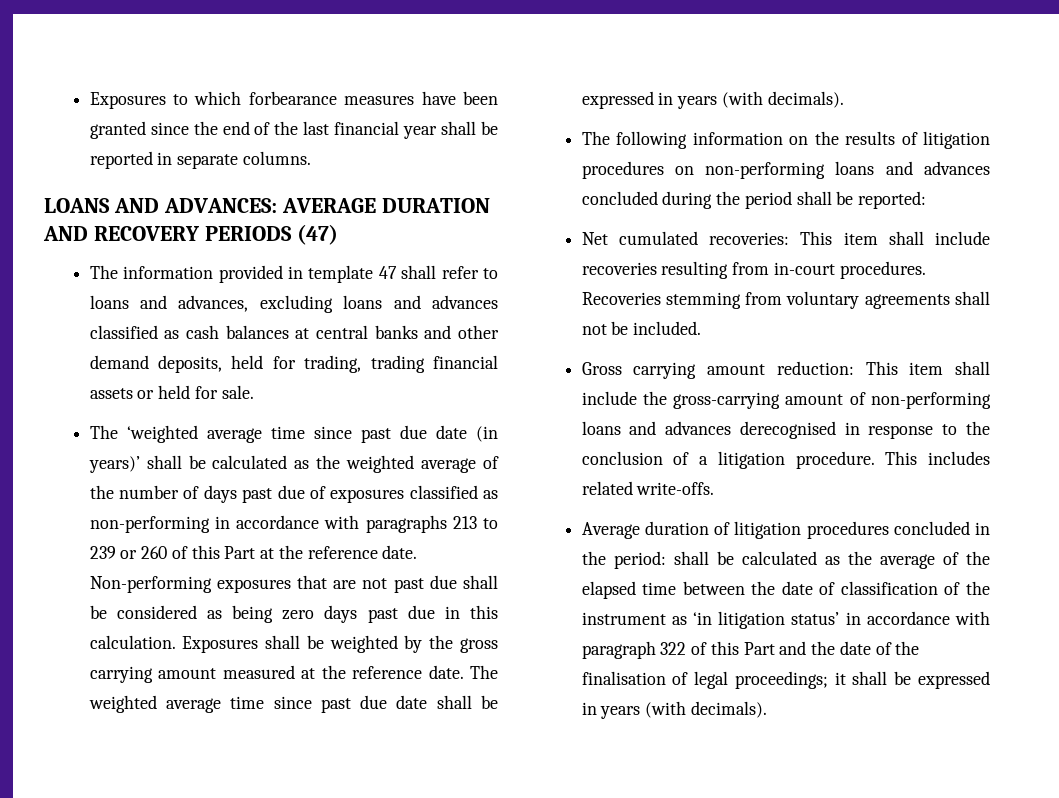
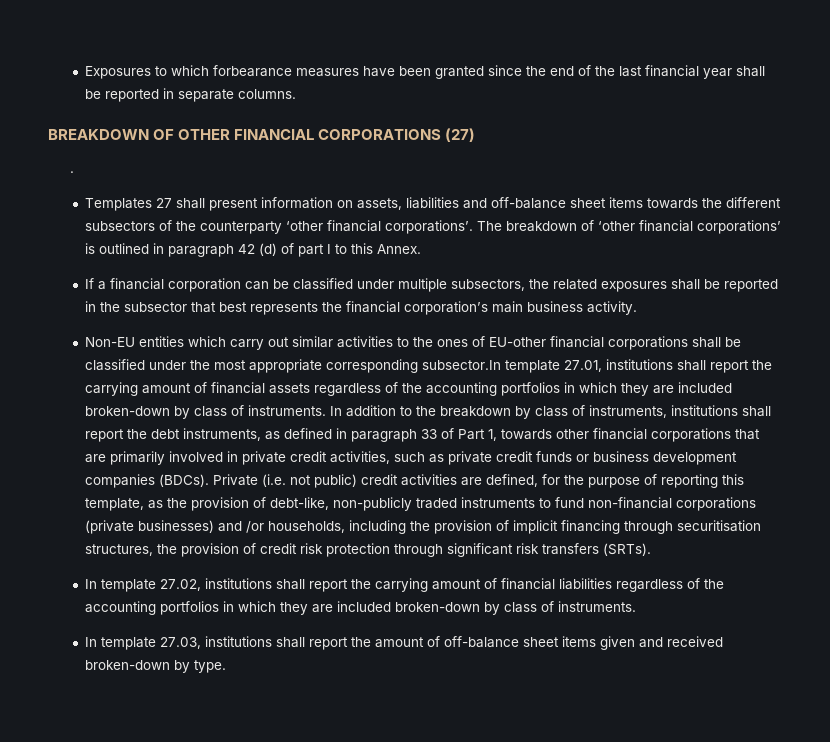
- LOANS AND ADVANCES: AVERAGE DURATION AND RECOVERY PERIODS (47)
- The information provided in template 47 shall refer to loans and advances, excluding loans and advances classified as cash balances at central banks and other demand deposits, held for trading, trading financial assets or held for sale.
- The ‘weighted average time since past due date (in years)’ shall be calculated as the weighted average of the number of days past due of exposures classified as non-performing in accordance with paragraphs 213 to 239 or 260 of this Part at the reference date. Non-performing exposures that are not past due shall be considered as being zero days past due in this calculation. Exposures shall be weighted by the gross carrying amount measured at the reference date. The weighted average time since past due date shall be expressed in years (with decimals).
- The following information on the results of litigation procedures on non-performing loans and advances concluded during the period shall be reported:
- Net cumulated recoveries: This item shall include recoveries resulting from in-court procedures. Recoveries stemming from voluntary agreements shall not be included.
- Gross carrying amount reduction: This item shall include the gross-carrying amount of non-performing loans and advances derecognised in response to the conclusion of a litigation procedure. This includes related write-offs.
- Average duration of litigation procedures concluded in the period: shall be calculated as the average of the elapsed time between the date of classification of the instrument as ‘in litigation status’ in accordance with paragraph 322 of this Part and the date of the finalisation of legal proceedings; it shall be expressed in years (with decimals).
+ BREAKDOWN OF OTHER FINANCIAL CORPORATIONS (27)
+ .
+ Templates 27 shall present information on assets, liabilities and off-balance sheet items towards the different subsectors of the counterparty ‘other financial corporations’. The breakdown of ‘other financial corporations’ is outlined in paragraph 42 (d) of part I to this Annex.
+ If a financial corporation can be classified under multiple subsectors, the related exposures shall be reported in the subsector that best represents the financial corporation’s main business activity.
+ Non-EU entities which carry out similar activities to the ones of EU-other financial corporations shall be classified under the most appropriate corresponding subsector.In template 27.01, institutions shall report the carrying amount of financial assets regardless of the accounting portfolios in which they are included broken-down by class of instruments. In addition to the breakdown by class of instruments, institutions shall report the debt instruments, as defined in paragraph 33 of Part 1, towards other financial corporations that are primarily involved in private credit activities, such as private credit funds or business development companies (BDCs). Private (i.e. not public) credit activities are defined, for the purpose of reporting this template, as the provision of debt-like, non-publicly traded instruments to fund non-financial corporations (private businesses) and /or households, including the provision of implicit financing through securitisation structures, the provision of credit risk protection through significant risk transfers (SRTs).
+ In template 27.02, institutions shall report the carrying amount of financial liabilities regardless of the accounting portfolios in which they are included broken-down by class of instruments.
+ In template 27.03, institutions shall report the amount of off-balance sheet items given and received broken-down by type.

